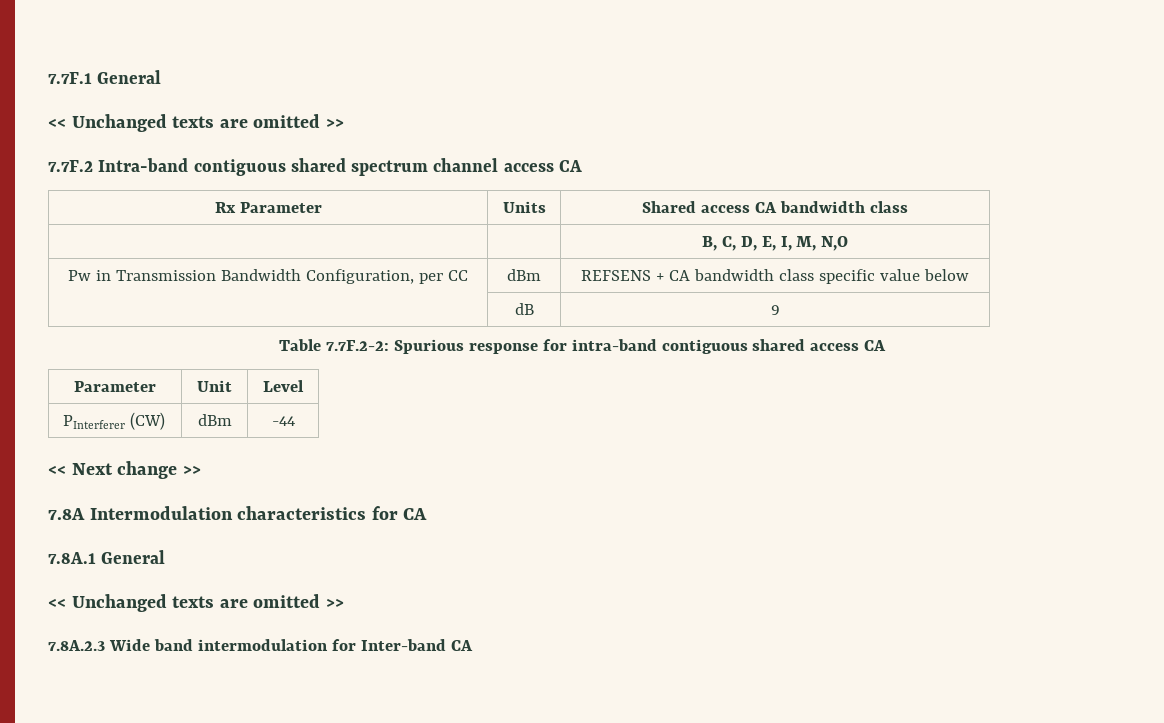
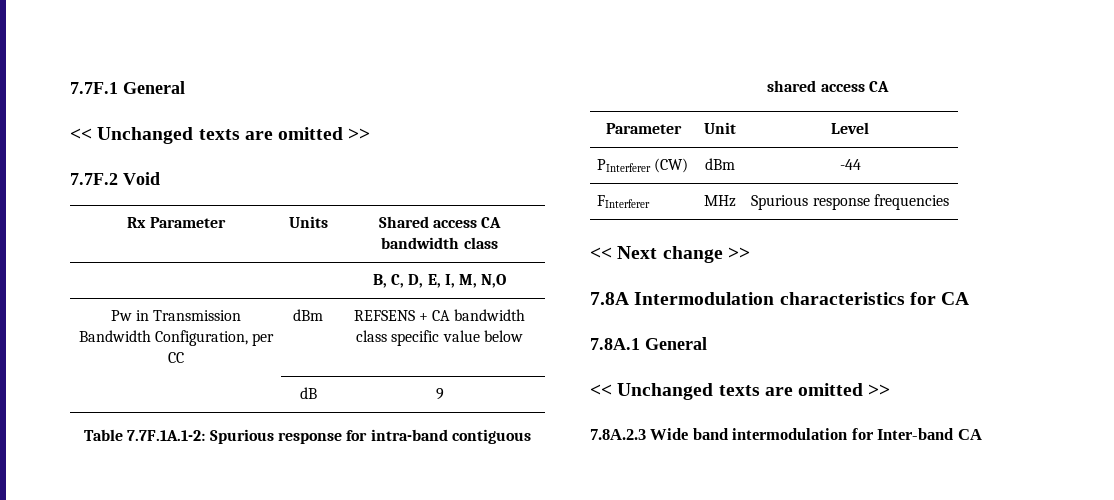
- 7.7F.2 Intra-band contiguous shared spectrum channel access CA
+ 7.7F.2 Void
- Table 7.7F.2-2: Spurious response for intra-band contiguous shared access CA
+ Table 7.7F.1A.1-2: Spurious response for intra-band contiguous shared access CA
+ FInterferer | MHz | Spurious response frequencies

